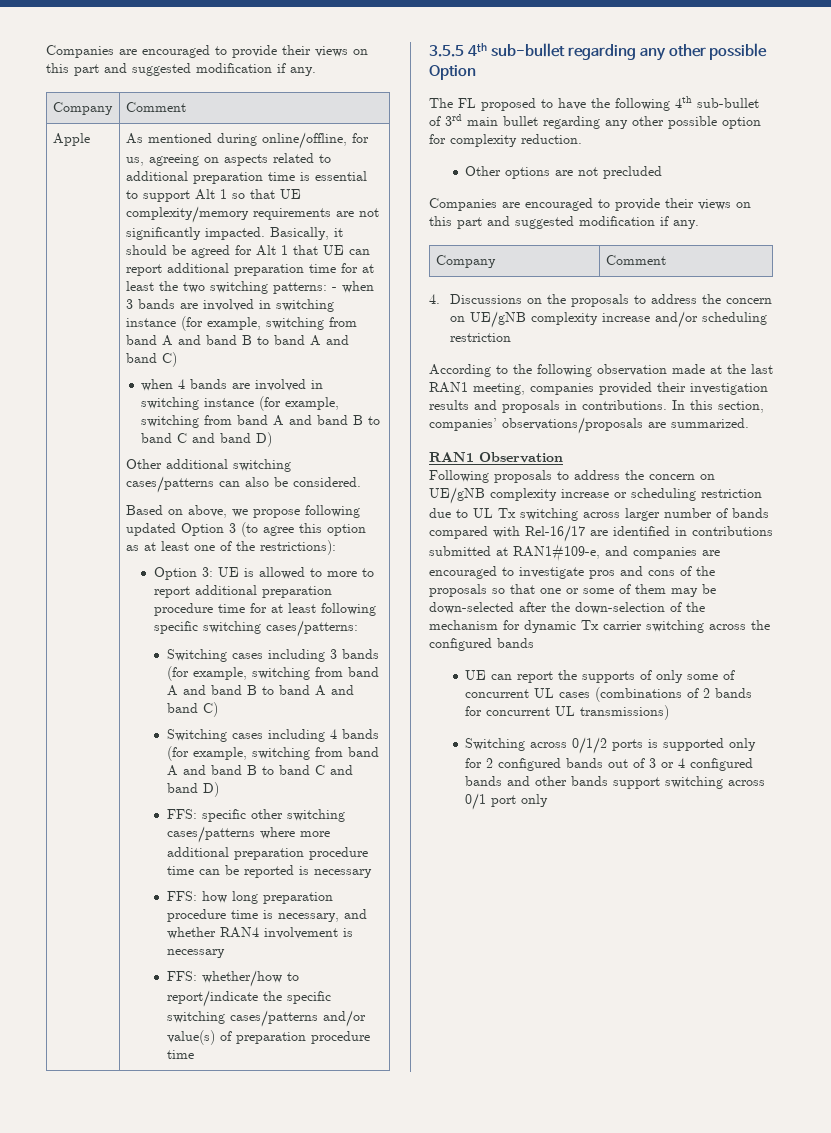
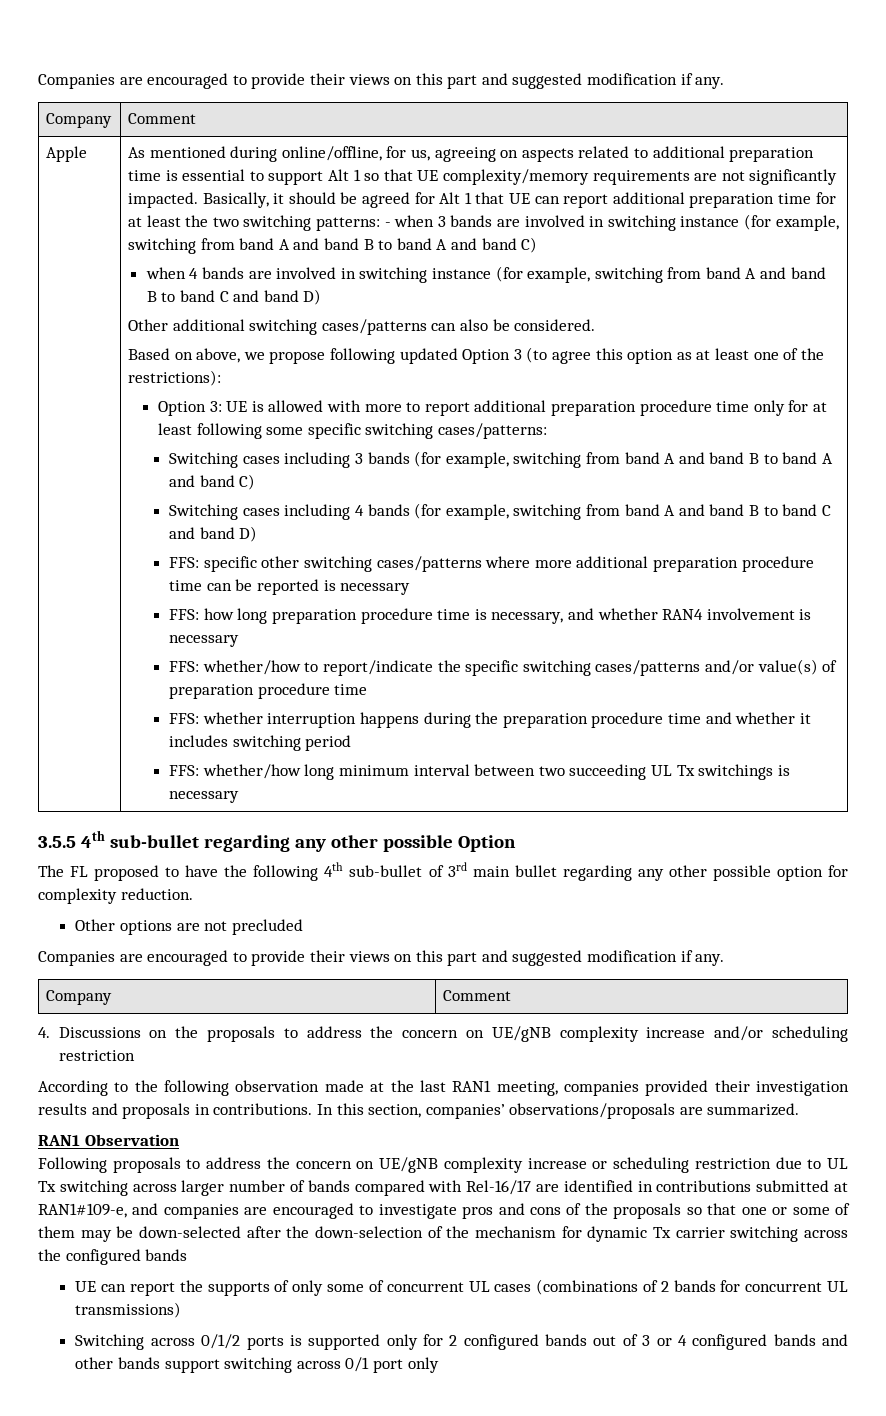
- Option 3: UE is allowed to more to report additional preparation procedure time for at least following specific switching cases/patterns:
+ Option 3: UE is allowed with more to report additional preparation procedure time only for at least following some specific switching cases/patterns:
+ FFS: whether interruption happens during the preparation procedure time and whether it includes switching period
+ FFS: whether/how long minimum interval between two succeeding UL Tx switchings is necessary

